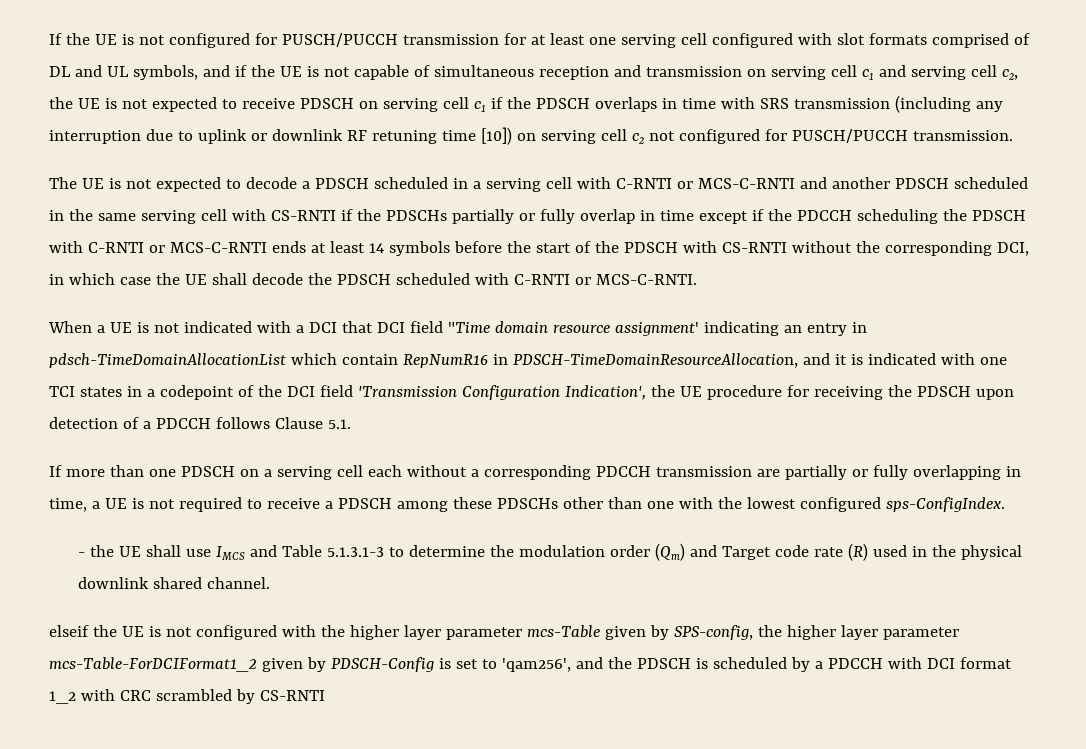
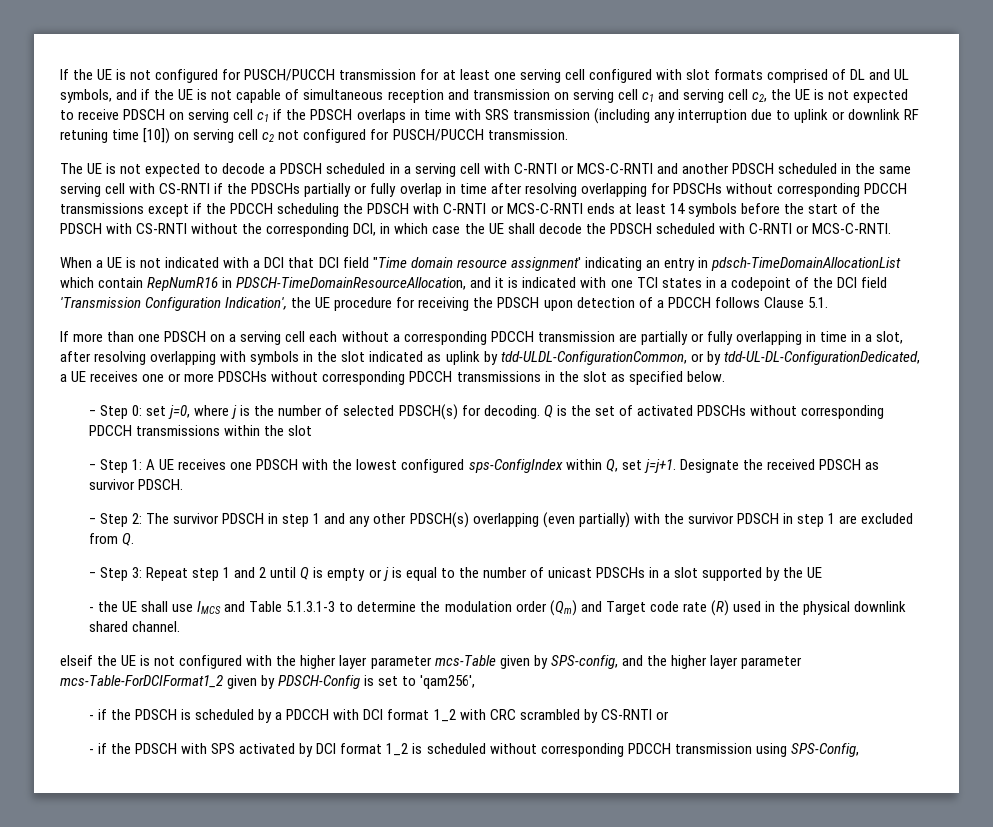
- The UE is not expected to decode a PDSCH scheduled in a serving cell with C-RNTI or MCS-C-RNTI and another PDSCH scheduled in the same serving cell with CS-RNTI if the PDSCHs partially or fully overlap in time except if the PDCCH scheduling the PDSCH with C-RNTI or MCS-C-RNTI ends at least 14 symbols before the start of the PDSCH with CS-RNTI without the corresponding DCI, in which case the UE shall decode the PDSCH scheduled with C-RNTI or MCS-C-RNTI.
+ The UE is not expected to decode a PDSCH scheduled in a serving cell with C-RNTI or MCS-C-RNTI and another PDSCH scheduled in the same serving cell with CS-RNTI if the PDSCHs partially or fully overlap in time after resolving overlapping for PDSCHs without corresponding PDCCH transmissions except if the PDCCH scheduling the PDSCH with C-RNTI or MCS-C-RNTI ends at least 14 symbols before the start of the PDSCH with CS-RNTI without the corresponding DCI, in which case the UE shall decode the PDSCH scheduled with C-RNTI or MCS-C-RNTI.
- If more than one PDSCH on a serving cell each without a corresponding PDCCH transmission are partially or fully overlapping in time, a UE is not required to receive a PDSCH among these PDSCHs other than one with the lowest configured sps-ConfigIndex.
+ If more than one PDSCH on a serving cell each without a corresponding PDCCH transmission are partially or fully overlapping in time in a slot, after resolving overlapping with symbols in the slot indicated as uplink by tdd-ULDL-ConfigurationCommon, or by tdd-UL-DL-ConfigurationDedicated, a UE receives one or more PDSCHs without corresponding PDCCH transmissions in the slot as specified below.
+ ‒ Step 0: set j=0, where j is the number of selected PDSCH(s) for decoding. Q is the set of activated PDSCHs without corresponding PDCCH transmissions within the slot
+ ‒ Step 1: A UE receives one PDSCH with the lowest configured sps-ConfigIndex within Q, set j=j+1. Designate the received PDSCH as survivor PDSCH.
+ ‒ Step 2: The survivor PDSCH in step 1 and any other PDSCH(s) overlapping (even partially) with the survivor PDSCH in step 1 are excluded from Q.
+ ‒ Step 3: Repeat step 1 and 2 until Q is empty or j is equal to the number of unicast PDSCHs in a slot supported by the UE
- elseif the UE is not configured with the higher layer parameter mcs-Table given by SPS-config, the higher layer parameter mcs-Table-ForDCIFormat1_2 given by PDSCH-Config is set to 'qam256', and the PDSCH is scheduled by a PDCCH with DCI format 1_2 with CRC scrambled by CS-RNTI
+ elseif the UE is not configured with the higher layer parameter mcs-Table given by SPS-config, and the higher layer parameter mcs-Table-ForDCIFormat1_2 given by PDSCH-Config is set to 'qam256',
+ - if the PDSCH is scheduled by a PDCCH with DCI format 1_2 with CRC scrambled by CS-RNTI or
+ - if the PDSCH with SPS activated by DCI format 1_2 is scheduled without corresponding PDCCH transmission using SPS-Config,

